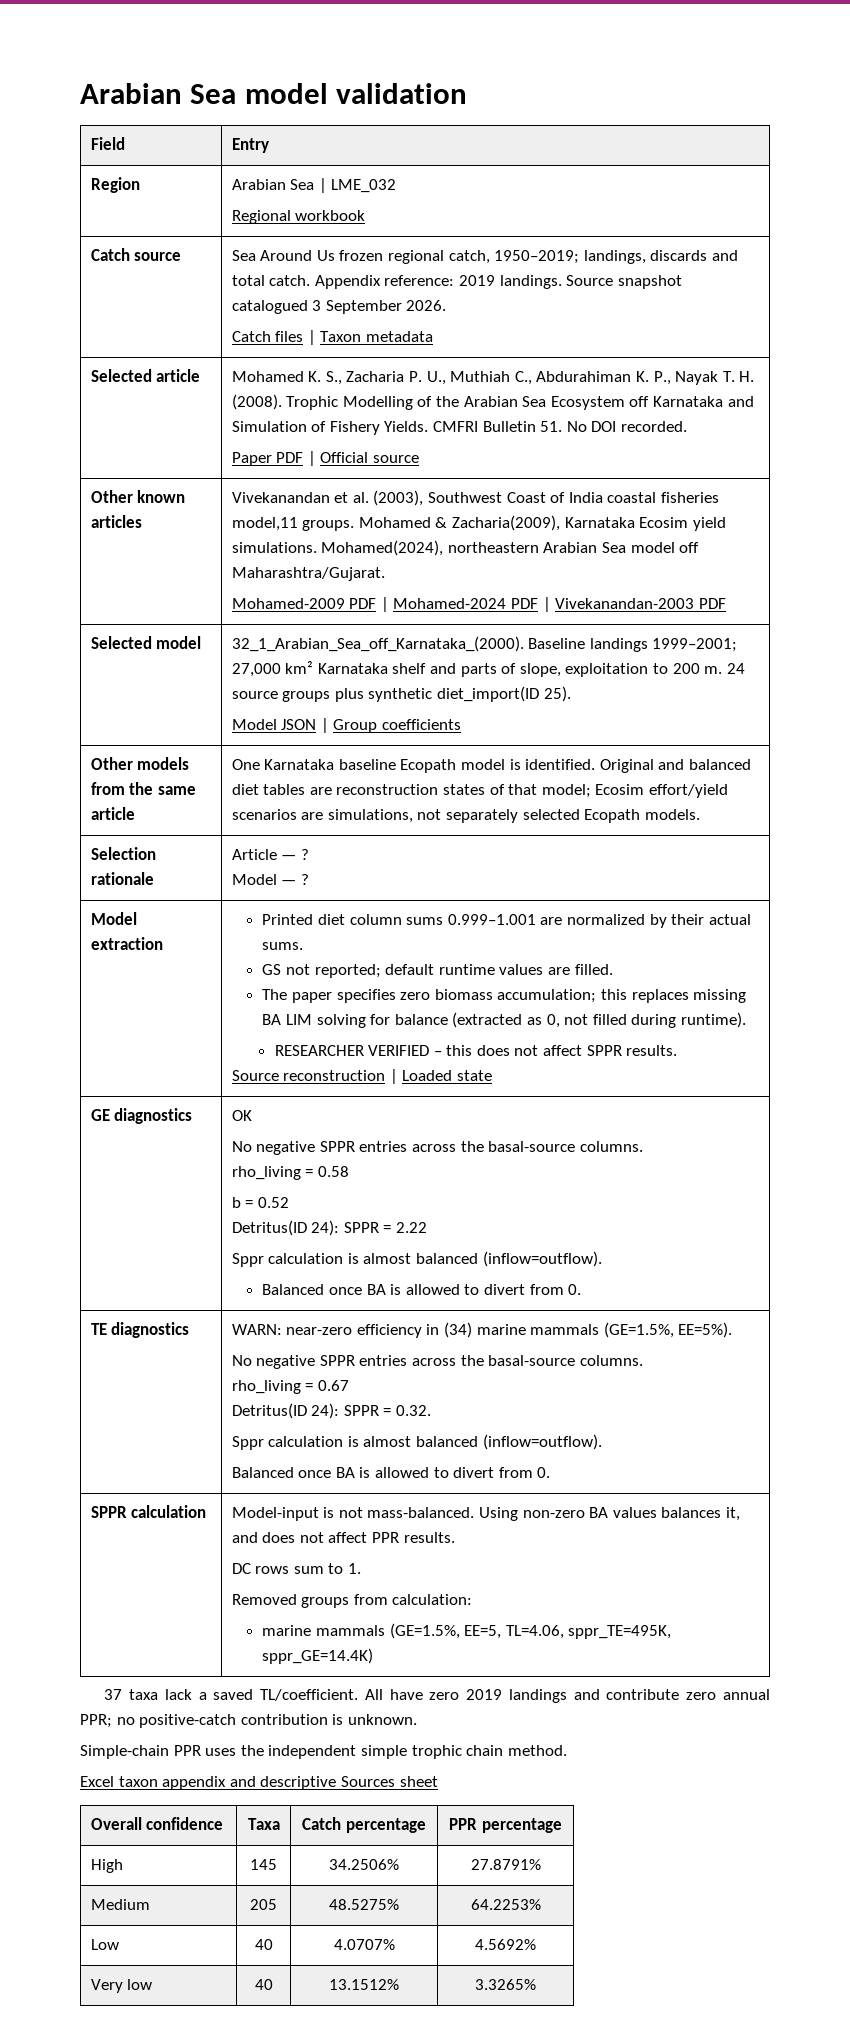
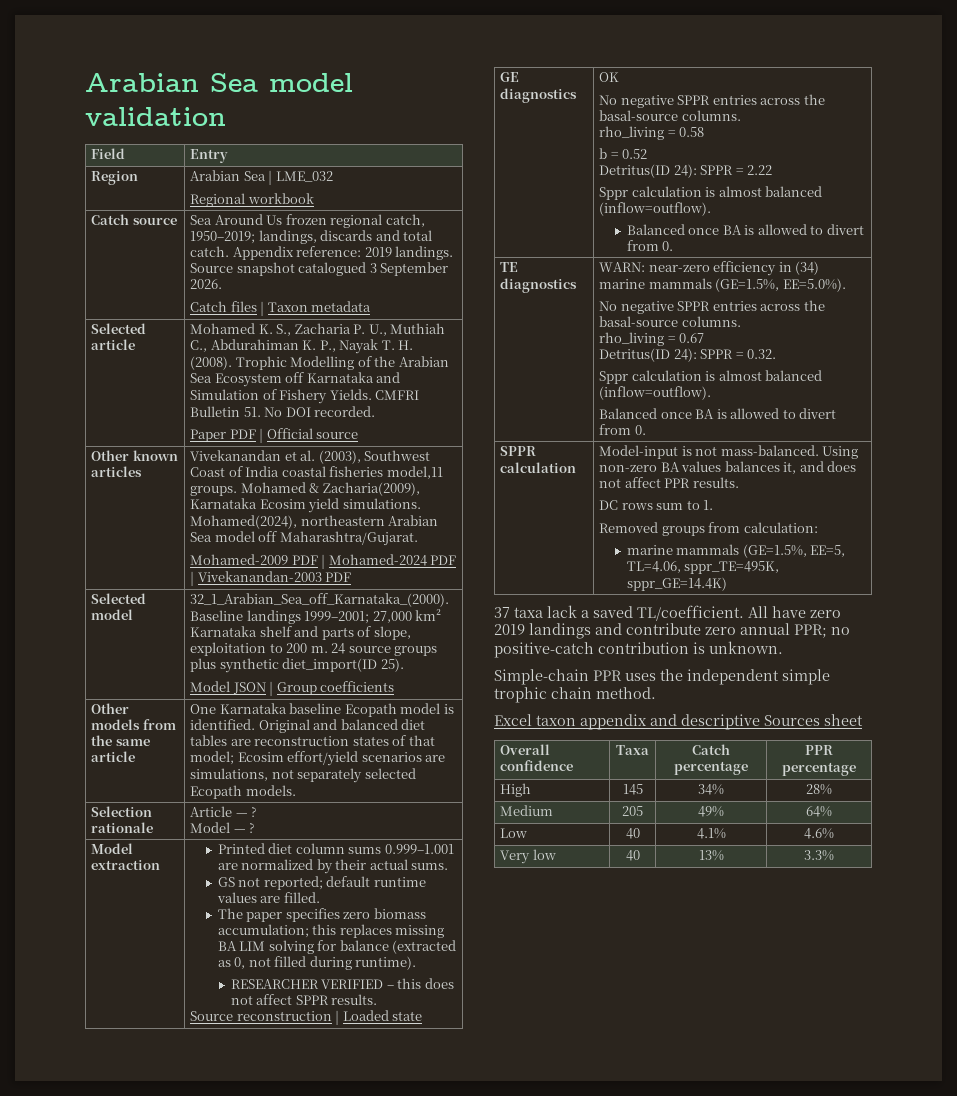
- WARN: near-zero efficiency in (34) marine mammals (GE=1.5%, EE=5%).
+ WARN: near-zero efficiency in (34) marine mammals (GE=1.5%, EE=5.0%).
- High | 145 | 34.2506% | 27.8791%
+ High | 145 | 34% | 28%
- Medium | 205 | 48.5275% | 64.2253%
+ Medium | 205 | 49% | 64%
- Low | 40 | 4.0707% | 4.5692%
+ Low | 40 | 4.1% | 4.6%
- Very low | 40 | 13.1512% | 3.3265%
+ Very low | 40 | 13% | 3.3%

